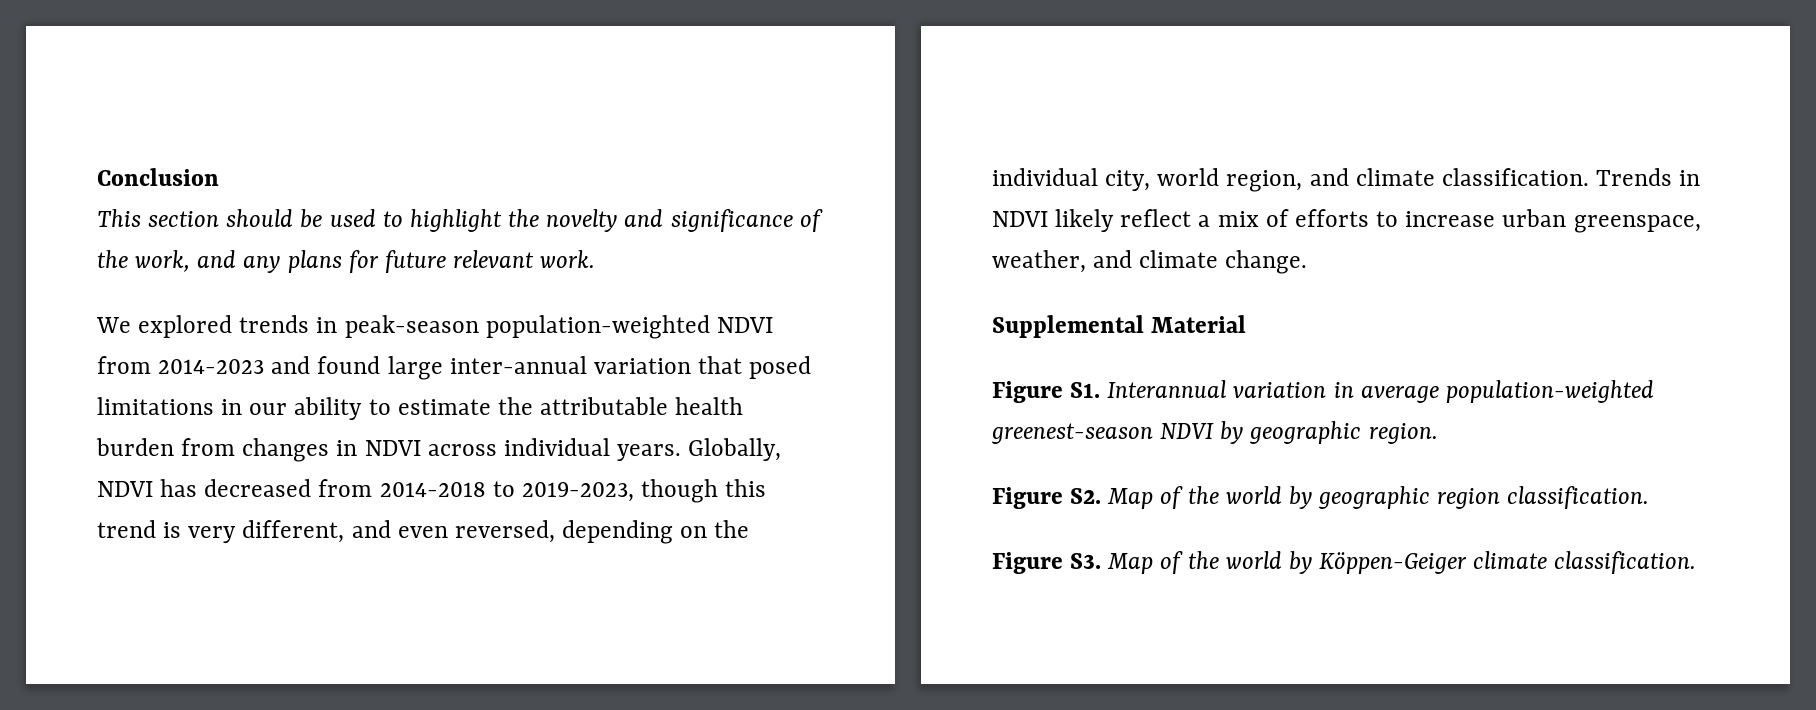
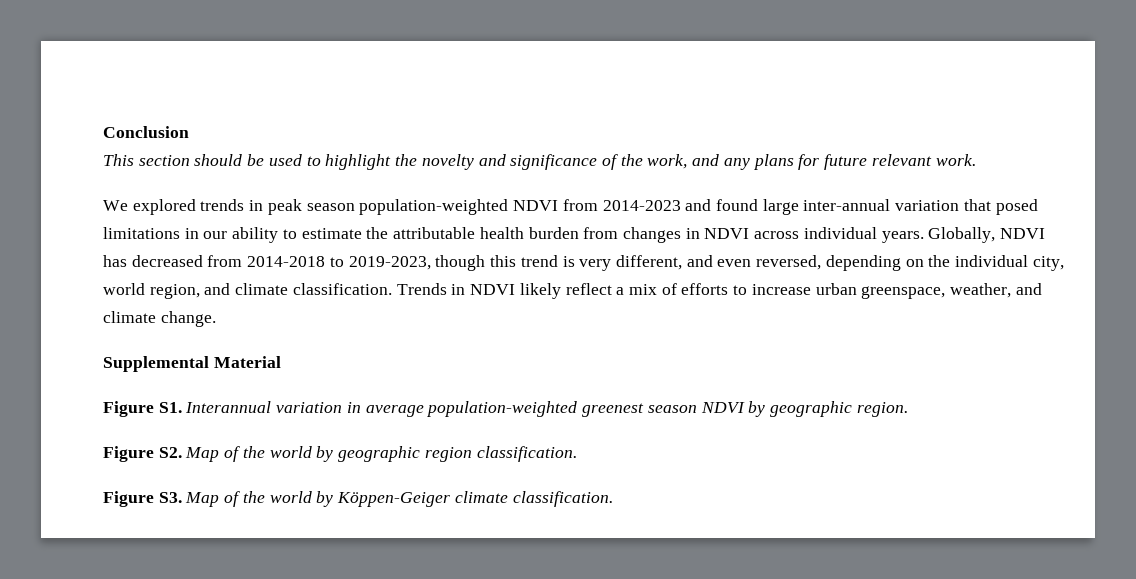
- We explored trends in peak-season population-weighted NDVI from 2014-2023 and found large inter-annual variation that posed limitations in our ability to estimate the attributable health burden from changes in NDVI across individual years.
+ We explored trends in peak season population-weighted NDVI from 2014-2023 and found large inter-annual variation that posed limitations in our ability to estimate the attributable health burden from changes in NDVI across individual years.
- Figure S1. Interannual variation in average population-weighted greenest-season NDVI by geographic region.
+ Figure S1. Interannual variation in average population-weighted greenest season NDVI by geographic region.

